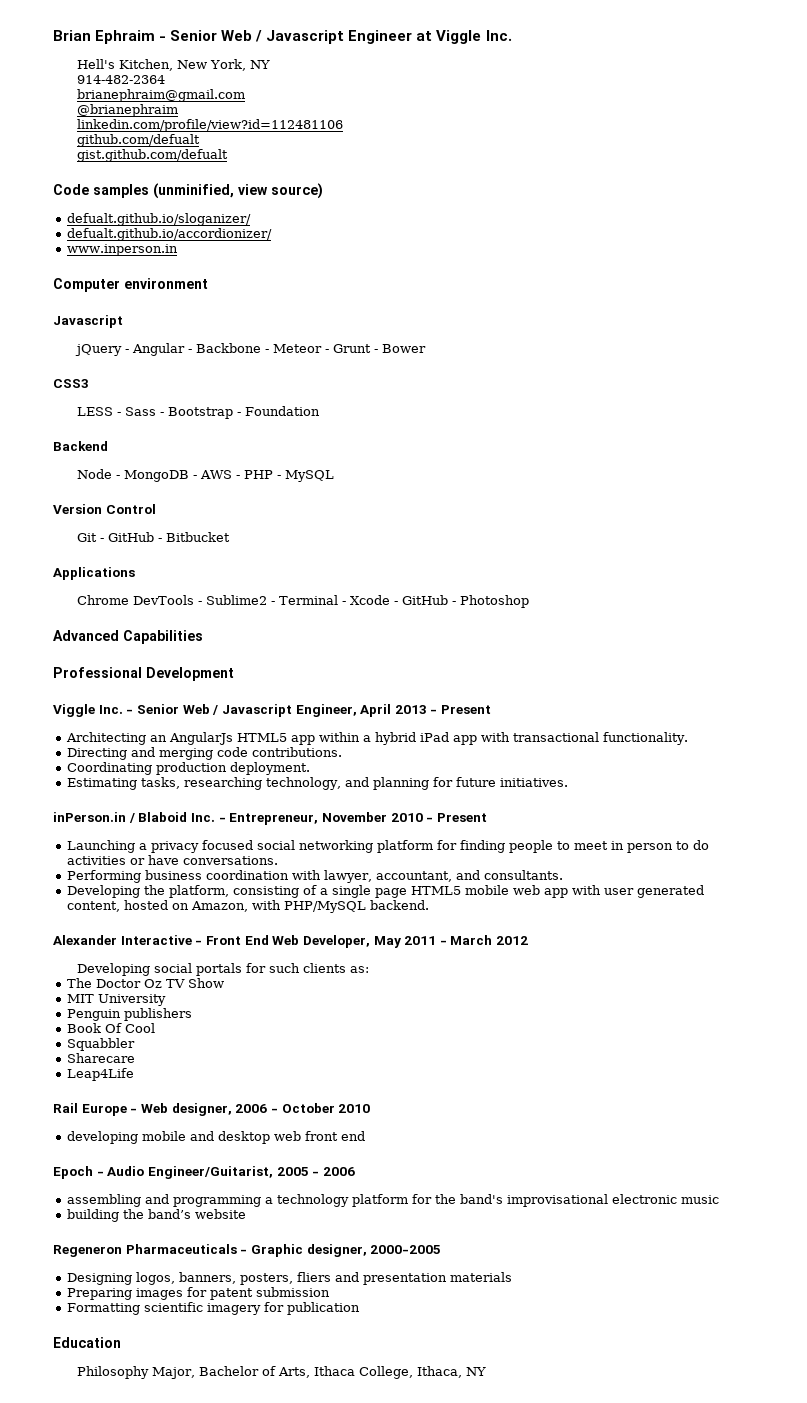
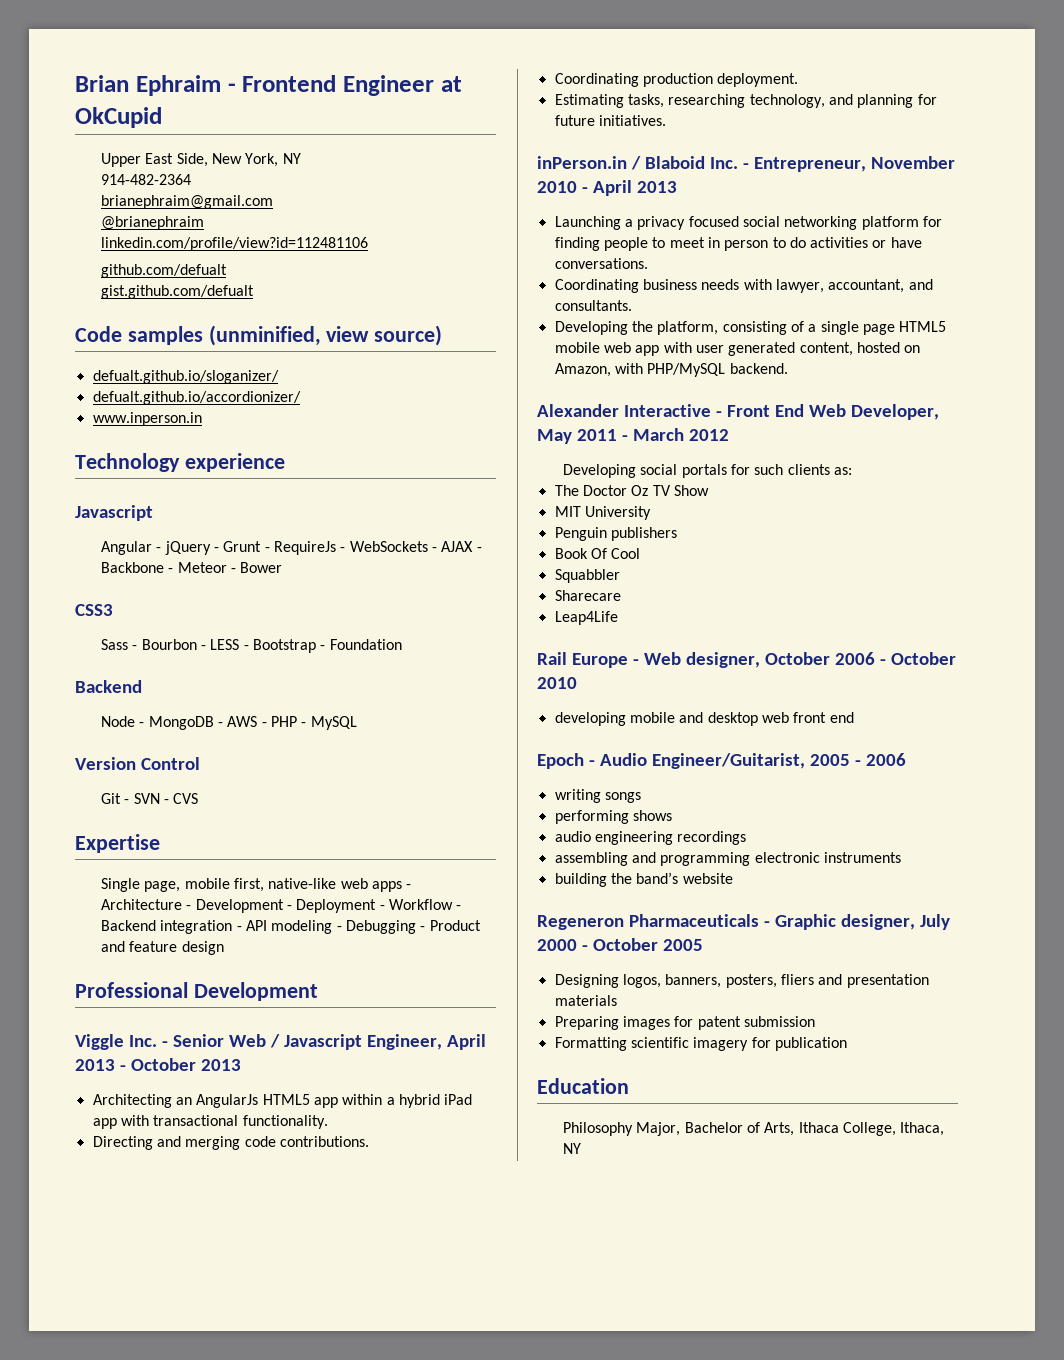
- Brian Ephraim - Senior Web / Javascript Engineer at Viggle Inc.
- Hell's Kitchen, New York, NY
+ Brian Ephraim - Frontend Engineer at OkCupid
+ Upper East Side, New York, NY
- Computer environment
+ Technology experience
- jQuery - Angular - Backbone - Meteor - Grunt - Bower
+ Angular - jQuery - Grunt - RequireJs - WebSockets - AJAX - Backbone - Meteor - Bower
- LESS - Sass - Bootstrap - Foundation
+ Sass - Bourbon - LESS - Bootstrap - Foundation
- Git - GitHub - Bitbucket
- Applications
- Chrome DevTools - Sublime2 - Terminal - Xcode - GitHub - Photoshop
- Advanced Capabilities
+ Git - SVN - CVS
+ Expertise
+ Single page, mobile first, native-like web apps - Architecture - Development - Deployment - Workflow - Backend integration - API modeling - Debugging - Product and feature design
- Viggle Inc. - Senior Web / Javascript Engineer, April 2013 - Present
+ Viggle Inc. - Senior Web / Javascript Engineer, April 2013 - October 2013
- inPerson.in / Blaboid Inc. - Entrepreneur, November 2010 - Present
+ inPerson.in / Blaboid Inc. - Entrepreneur, November 2010 - April 2013
- Performing business coordination with lawyer, accountant, and consultants.
+ Coordinating business needs with lawyer, accountant, and consultants.
- Rail Europe - Web designer, 2006 - October 2010
+ Rail Europe - Web designer, October 2006 - October 2010
- assembling and programming a technology platform for the band's improvisational electronic music
+ writing songs
+ performing shows
+ audio engineering recordings
+ assembling and programming electronic instruments
- Regeneron Pharmaceuticals - Graphic designer, 2000-2005
+ Regeneron Pharmaceuticals - Graphic designer, July 2000 - October 2005

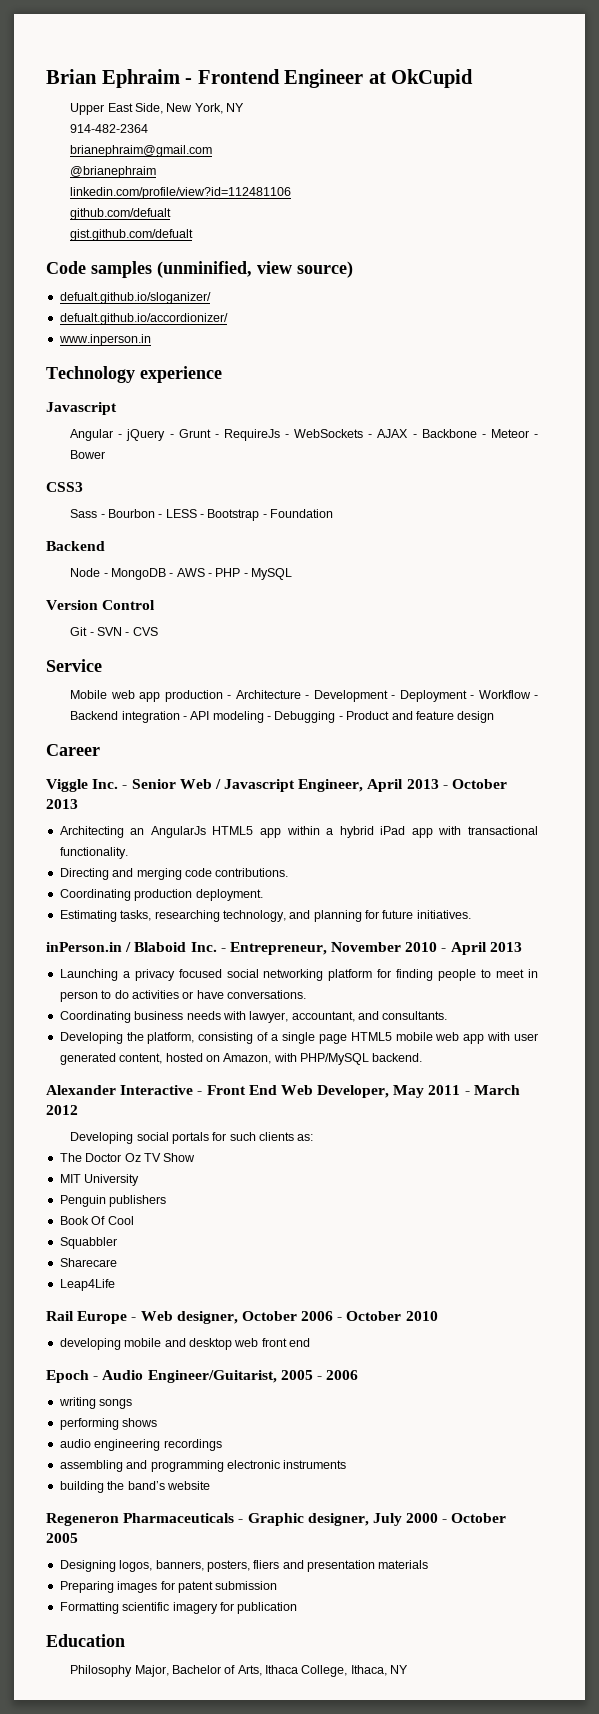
- Expertise
- Single page, mobile first, native-like web apps - Architecture - Development - Deployment - Workflow - Backend integration - API modeling - Debugging - Product and feature design
+ Service
+ Mobile web app production - Architecture - Development - Deployment - Workflow - Backend integration - API modeling - Debugging - Product and feature design
- Professional Development
+ Career

